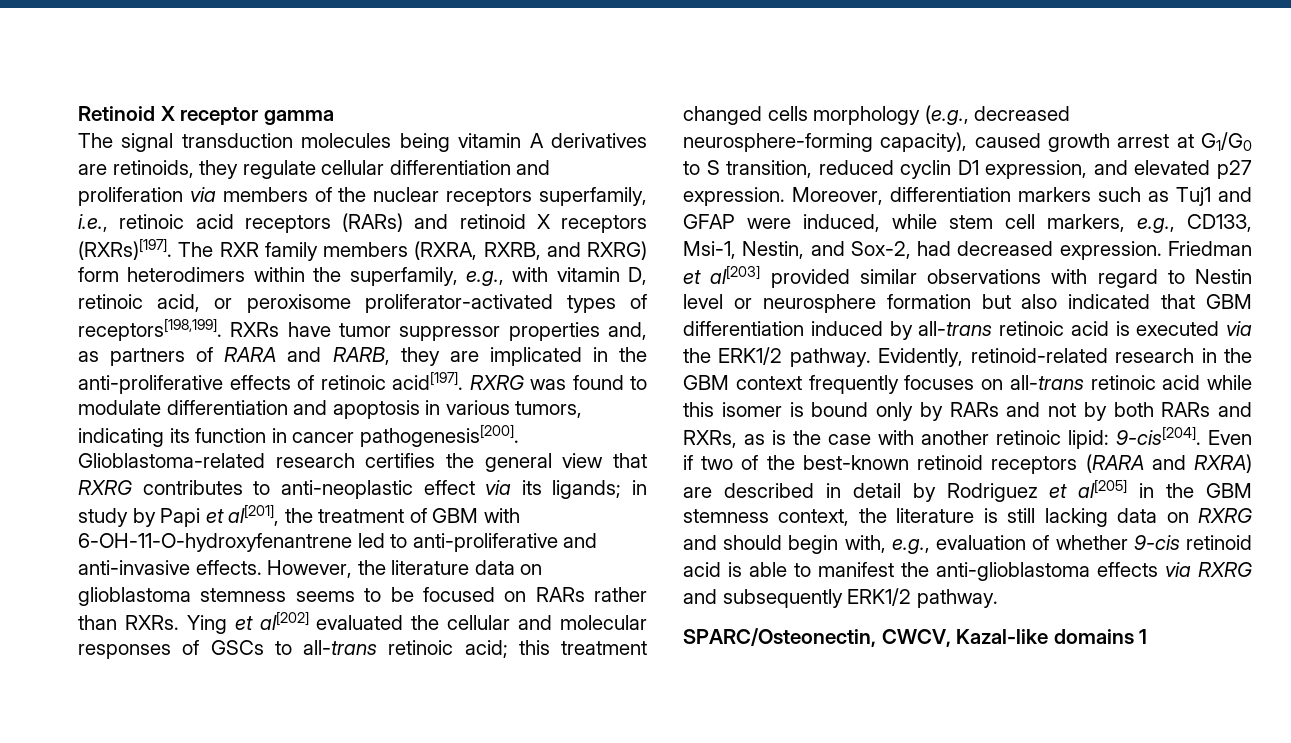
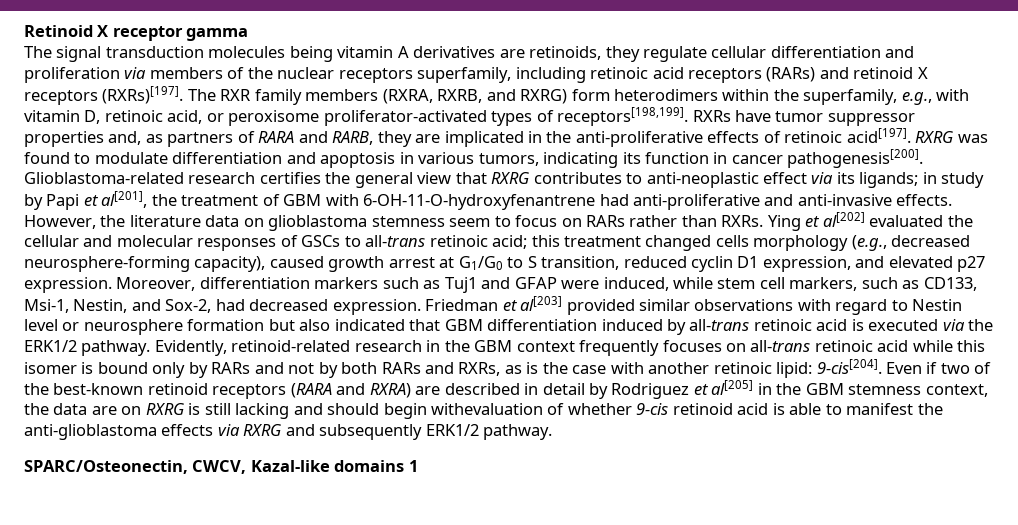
- The signal transduction molecules being vitamin A derivatives are retinoids, they regulate cellular differentiation and proliferation via members of the nuclear receptors superfamily, i.e., retinoic acid receptors (RARs) and retinoid X receptors (RXRs)[197].
+ The signal transduction molecules being vitamin A derivatives are retinoids, they regulate cellular differentiation and proliferation via members of the nuclear receptors superfamily, including retinoic acid receptors (RARs) and retinoid X receptors (RXRs)[197].
- Glioblastoma-related research certifies the general view that RXRG contributes to anti-neoplastic effect via its ligands; in study by Papi et al[201], the treatment of GBM with 6-OH-11-O-hydroxyfenantrene led to anti-proliferative and anti-invasive effects.
+ Glioblastoma-related research certifies the general view that RXRG contributes to anti-neoplastic effect via its ligands; in study by Papi et al[201], the treatment of GBM with 6-OH-11-O-hydroxyfenantrene had anti-proliferative and anti-invasive effects.
- However, the literature data on glioblastoma stemness seems to be focused on RARs rather than RXRs.
+ However, the literature data on glioblastoma stemness seem to focus on RARs rather than RXRs.
- Moreover, differentiation markers such as Tuj1 and GFAP were induced, while stem cell markers, e.g., CD133, Msi-1, Nestin, and Sox-2, had decreased expression.
+ Moreover, differentiation markers such as Tuj1 and GFAP were induced, while stem cell markers, such as CD133, Msi-1, Nestin, and Sox-2, had decreased expression.
- Even if two of the best-known retinoid receptors (RARA and RXRA) are described in detail by Rodriguez et al[205] in the GBM stemness context, the literature is still lacking data on RXRG and should begin with, e.g., evaluation of whether 9-cis retinoid acid is able to manifest the anti-glioblastoma effects via RXRG and subsequently ERK1/2 pathway.
+ Even if two of the best-known retinoid receptors (RARA and RXRA) are described in detail by Rodriguez et al[205] in the GBM stemness context, the data are on RXRG is still lacking and should begin withevaluation of whether 9-cis retinoid acid is able to manifest the anti-glioblastoma effects via RXRG and subsequently ERK1/2 pathway.

